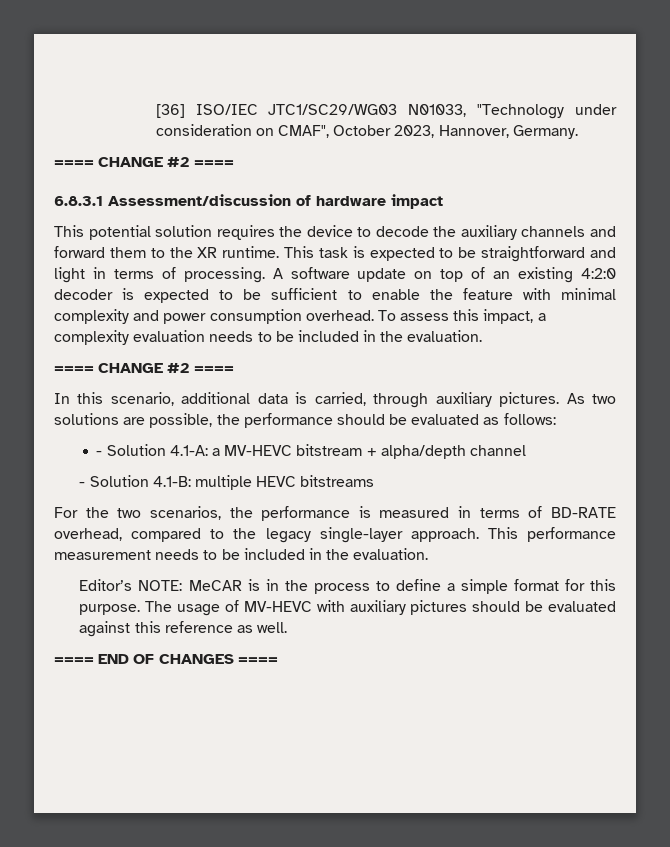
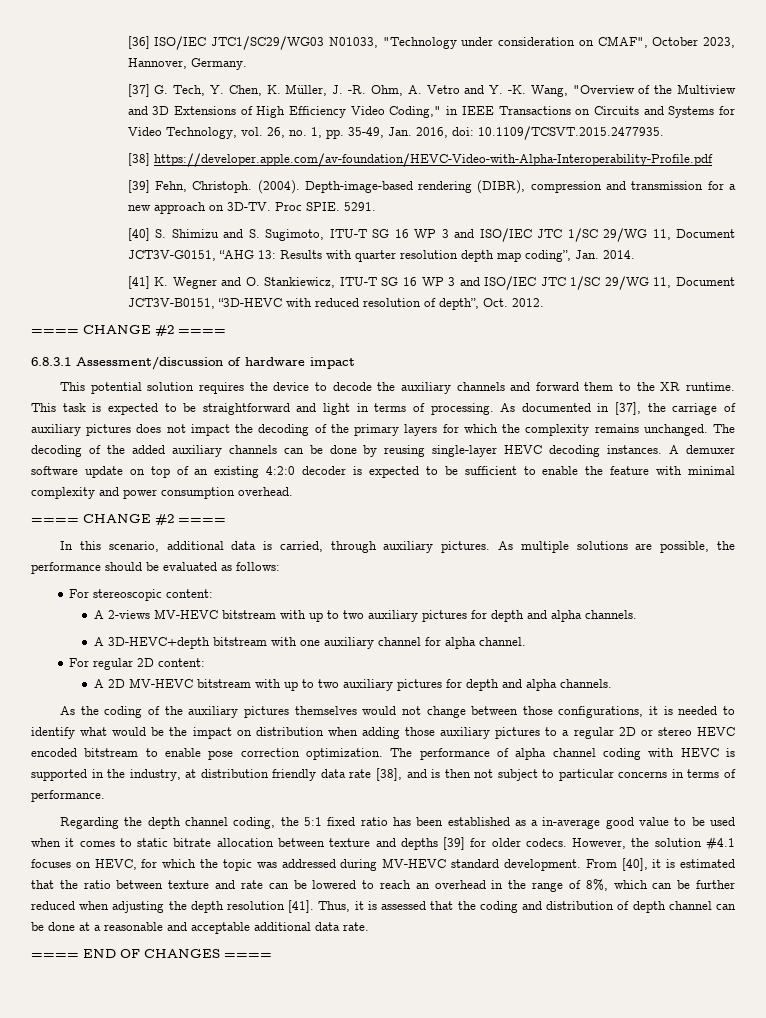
+ [37] G. Tech, Y. Chen, K. Müller, J. -R. Ohm, A. Vetro and Y. -K. Wang, "Overview of the Multiview and 3D Extensions of High Efficiency Video Coding," in IEEE Transactions on Circuits and Systems for Video Technology, vol. 26, no. 1, pp. 35-49, Jan. 2016, doi: 10.1109/TCSVT.2015.2477935.
+ [38] https://developer.apple.com/av-foundation/HEVC-Video-with-Alpha-Interoperability-Profile.pdf
+ [39] Fehn, Christoph. (2004). Depth-image-based rendering (DIBR), compression and transmission for a new approach on 3D-TV. Proc SPIE. 5291.
+ [40] S. Shimizu and S. Sugimoto, ITU-T SG 16 WP 3 and ISO/IEC JTC 1/SC 29/WG 11, Document JCT3V-G0151, “AHG 13: Results with quarter resolution depth map coding”, Jan. 2014.
+ [41] K. Wegner and O. Stankiewicz, ITU-T SG 16 WP 3 and ISO/IEC JTC 1/SC 29/WG 11, Document JCT3V-B0151, “3D-HEVC with reduced resolution of depth”, Oct. 2012.
- A software update on top of an existing 4:2:0 decoder is expected to be sufficient to enable the feature with minimal complexity and power consumption overhead. To assess this impact, a complexity evaluation needs to be included in the evaluation.
+ As documented in [37], the carriage of auxiliary pictures does not impact the decoding of the primary layers for which the complexity remains unchanged. The decoding of the added auxiliary channels can be done by reusing single-layer HEVC decoding instances. A demuxer software update on top of an existing 4:2:0 decoder is expected to be sufficient to enable the feature with minimal complexity and power consumption overhead.
- As two solutions are possible, the performance should be evaluated as follows:
+ As multiple solutions are possible, the performance should be evaluated as follows:
- - Solution 4.1-A: a MV-HEVC bitstream + alpha/depth channel
- - Solution 4.1-B: multiple HEVC bitstreams
- For the two scenarios, the performance is measured in terms of BD-RATE overhead, compared to the legacy single-layer approach. This performance measurement needs to be included in the evaluation.
- Editor’s NOTE: MeCAR is in the process to define a simple format for this purpose. The usage of MV-HEVC with auxiliary pictures should be evaluated against this reference as well.
+ For stereoscopic content:
+ A 2-views MV-HEVC bitstream with up to two auxiliary pictures for depth and alpha channels.
+ A 3D-HEVC+depth bitstream with one auxiliary channel for alpha channel.
+ For regular 2D content:
+ A 2D MV-HEVC bitstream with up to two auxiliary pictures for depth and alpha channels.
+ As the coding of the auxiliary pictures themselves would not change between those configurations, it is needed to identify what would be the impact on distribution when adding those auxiliary pictures to a regular 2D or stereo HEVC encoded bitstream to enable pose correction optimization. The performance of alpha channel coding with HEVC is supported in the industry, at distribution friendly data rate [38], and is then not subject to particular concerns in terms of performance.
+ Regarding the depth channel coding, the 5:1 fixed ratio has been established as a in-average good value to be used when it comes to static bitrate allocation between texture and depths [39] for older codecs. However, the solution #4.1 focuses on HEVC, for which the topic was addressed during MV-HEVC standard development. From [40], it is estimated that the ratio between texture and rate can be lowered to reach an overhead in the range of 8%, which can be further reduced when adjusting the depth resolution [41]. Thus, it is assessed that the coding and distribution of depth channel can be done at a reasonable and acceptable additional data rate.

